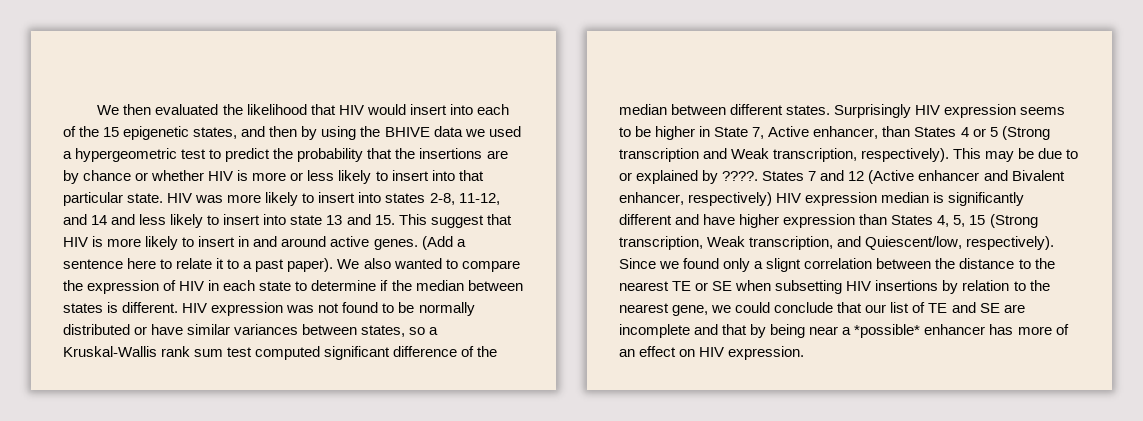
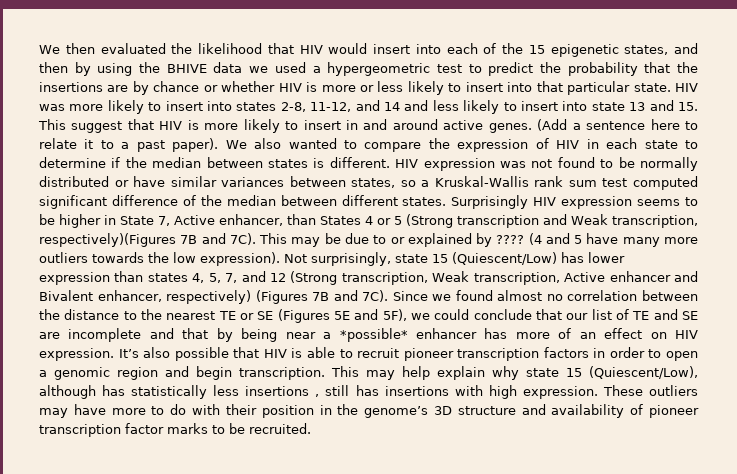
- Surprisingly HIV expression seems to be higher in State 7, Active enhancer, than States 4 or 5 (Strong transcription and Weak transcription, respectively).
+ Surprisingly HIV expression seems to be higher in State 7, Active enhancer, than States 4 or 5 (Strong transcription and Weak transcription, respectively)(Figures 7B and 7C).
- This may be due to or explained by ????. States 7 and 12 (Active enhancer and Bivalent enhancer, respectively) HIV expression median is significantly different and have higher expression than States 4, 5, 15 (Strong transcription, Weak transcription, and Quiescent/low, respectively). Since we found only a slignt correlation between the distance to the nearest TE or SE when subsetting HIV insertions by relation to the nearest gene, we could conclude that our list of TE and SE are incomplete and that by being near a *possible* enhancer has more of an effect on HIV expression.
+ This may be due to or explained by ???? (4 and 5 have many more outliers towards the low expression). Not surprisingly, state 15 (Quiescent/Low) has lower expression than states 4, 5, 7, and 12 (Strong transcription, Weak transcription, Active enhancer and Bivalent enhancer, respectively) (Figures 7B and 7C). Since we found almost no correlation between the distance to the nearest TE or SE (Figures 5E and 5F), we could conclude that our list of TE and SE are incomplete and that by being near a *possible* enhancer has more of an effect on HIV expression.
+ It’s also possible that HIV is able to recruit pioneer transcription factors in order to open a genomic region and begin transcription. This may help explain why state 15 (Quiescent/Low), although has statistically less insertions , still has insertions with high expression. These outliers may have more to do with their position in the genome’s 3D structure and availability of pioneer transcription factor marks to be recruited.

